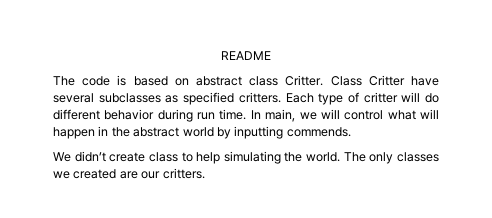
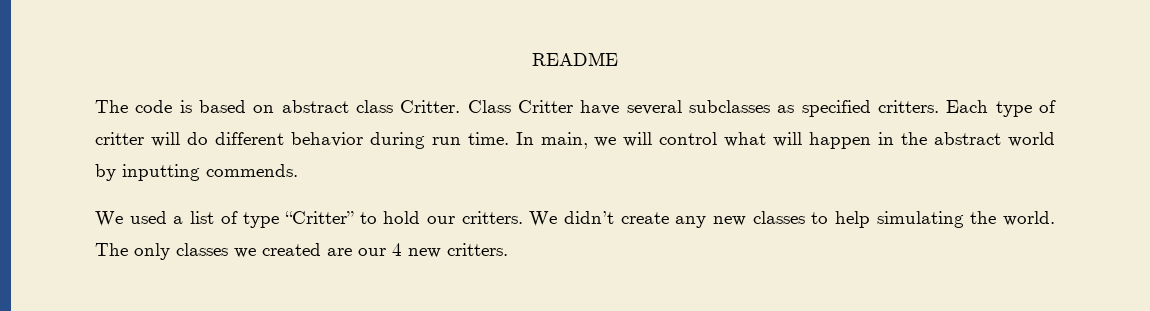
- We didn’t create class to help simulating the world.
+ We used a list of type “Critter” to hold our critters. We didn’t create any new classes to help simulating the world.
- The only classes we created are our critters.
+ The only classes we created are our 4 new critters.

